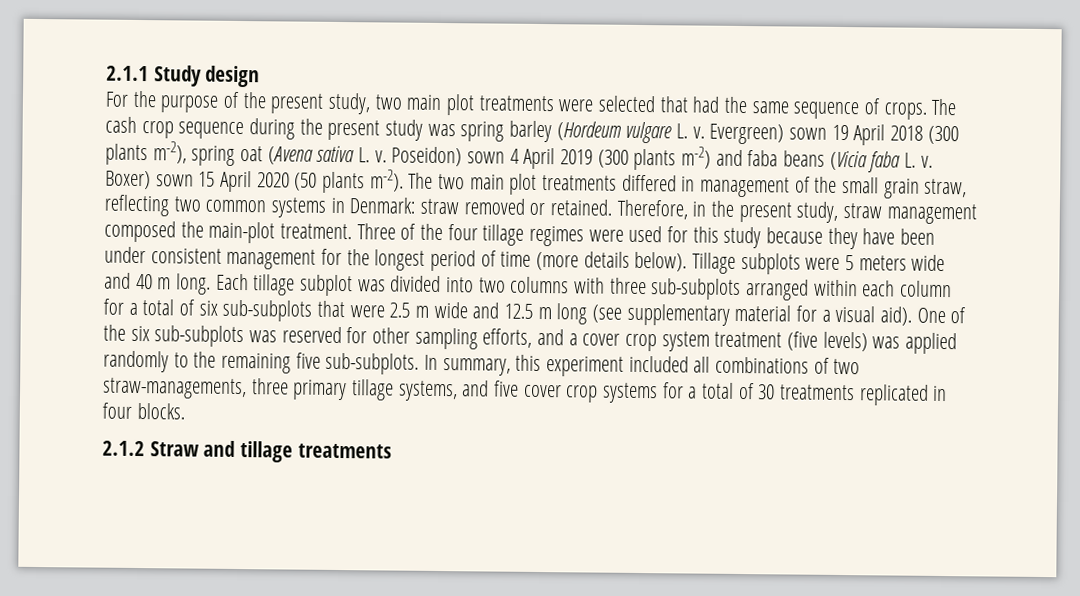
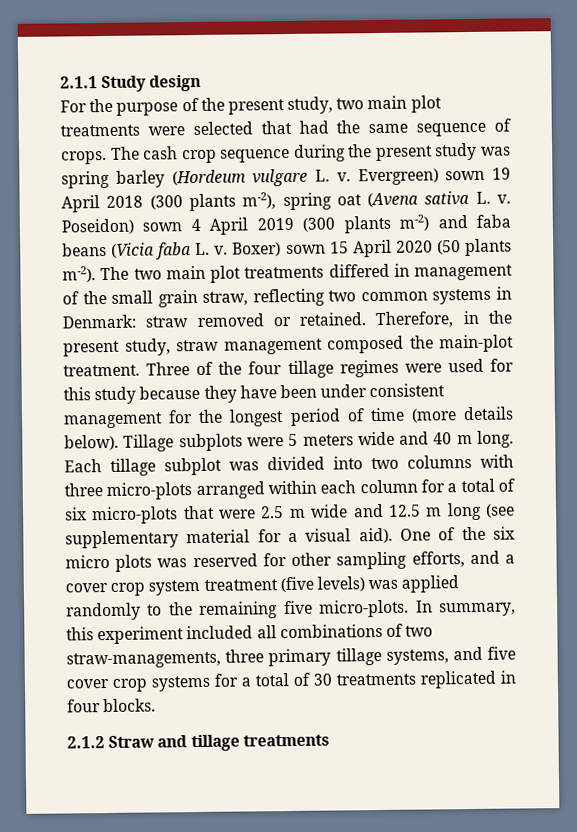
- Each tillage subplot was divided into two columns with three sub-subplots arranged within each column for a total of six sub-subplots that were 2.5 m wide and 12.5 m long (see supplementary material for a visual aid).
+ Each tillage subplot was divided into two columns with three micro-plots arranged within each column for a total of six micro-plots that were 2.5 m wide and 12.5 m long (see supplementary material for a visual aid).
- One of the six sub-subplots was reserved for other sampling efforts, and a cover crop system treatment (five levels) was applied randomly to the remaining five sub-subplots.
+ One of the six micro plots was reserved for other sampling efforts, and a cover crop system treatment (five levels) was applied randomly to the remaining five micro-plots.

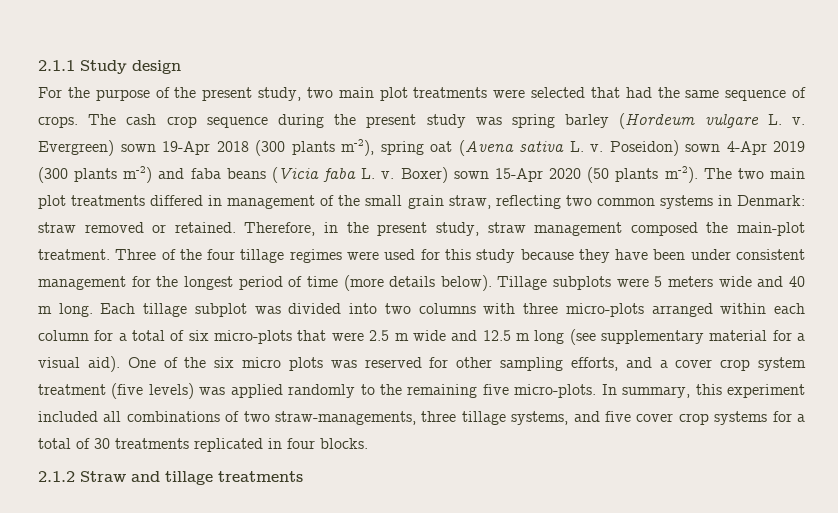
- Evergreen) sown 19 April 2018 (300 plants m-2), spring oat (Avena sativa L. v.
+ Evergreen) sown 19-Apr 2018 (300 plants m-2), spring oat (Avena sativa L. v.
- Poseidon) sown 4 April 2019 (300 plants m-2) and faba beans (Vicia faba L. v.
+ Poseidon) sown 4-Apr 2019 (300 plants m-2) and faba beans (Vicia faba L. v.
- Boxer) sown 15 April 2020 (50 plants m-2).
+ Boxer) sown 15-Apr 2020 (50 plants m-2).
- In summary, this experiment included all combinations of two straw-managements, three primary tillage systems, and five cover crop systems for a total of 30 treatments replicated in four blocks.
+ In summary, this experiment included all combinations of two straw-managements, three tillage systems, and five cover crop systems for a total of 30 treatments replicated in four blocks.

